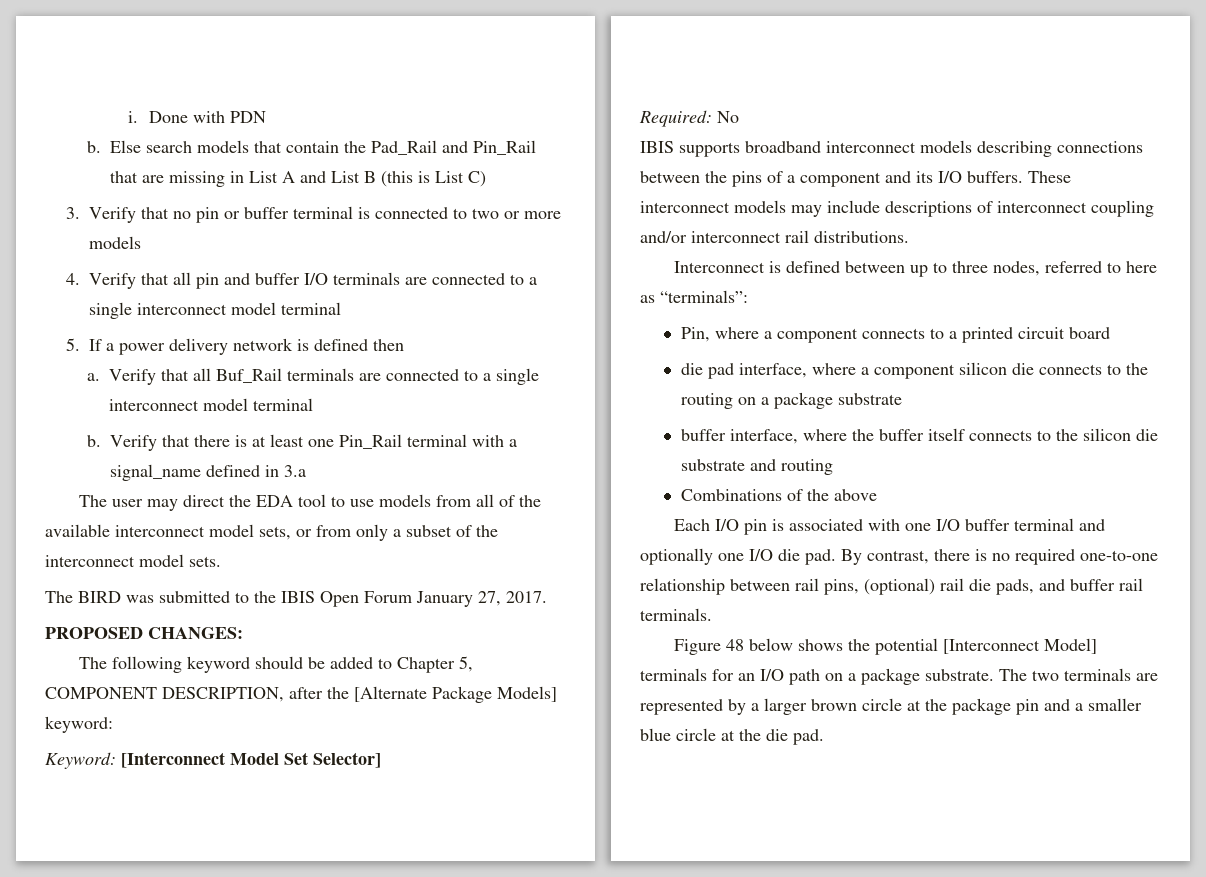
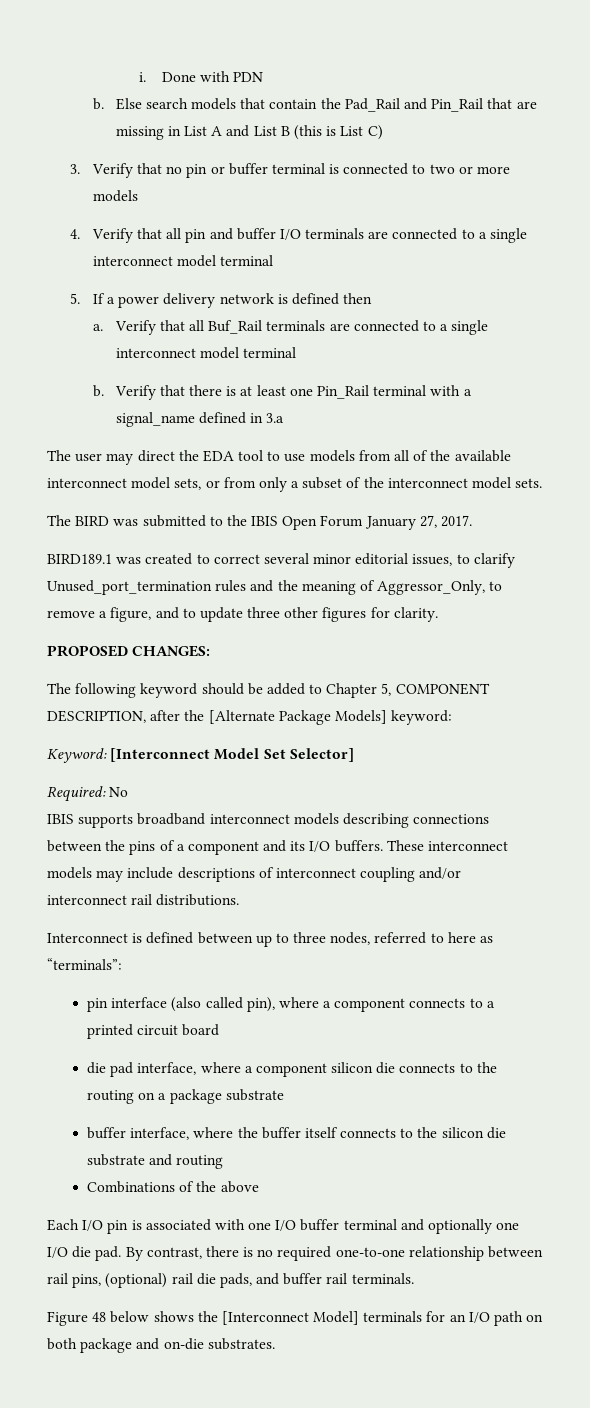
+ BIRD189.1 was created to correct several minor editorial issues, to clarify Unused_port_termination rules and the meaning of Aggressor_Only, to remove a figure, and to update three other figures for clarity.
- Pin, where a component connects to a printed circuit board
+ pin interface (also called pin), where a component connects to a printed circuit board
- Figure 48 below shows the potential [Interconnect Model] terminals for an I/O path on a package substrate. The two terminals are represented by a larger brown circle at the package pin and a smaller blue circle at the die pad.
+ Figure 48 below shows the [Interconnect Model] terminals for an I/O path on both package and on-die substrates.

